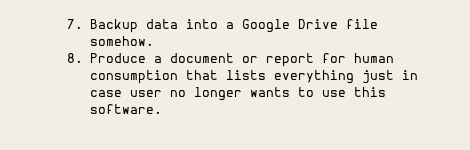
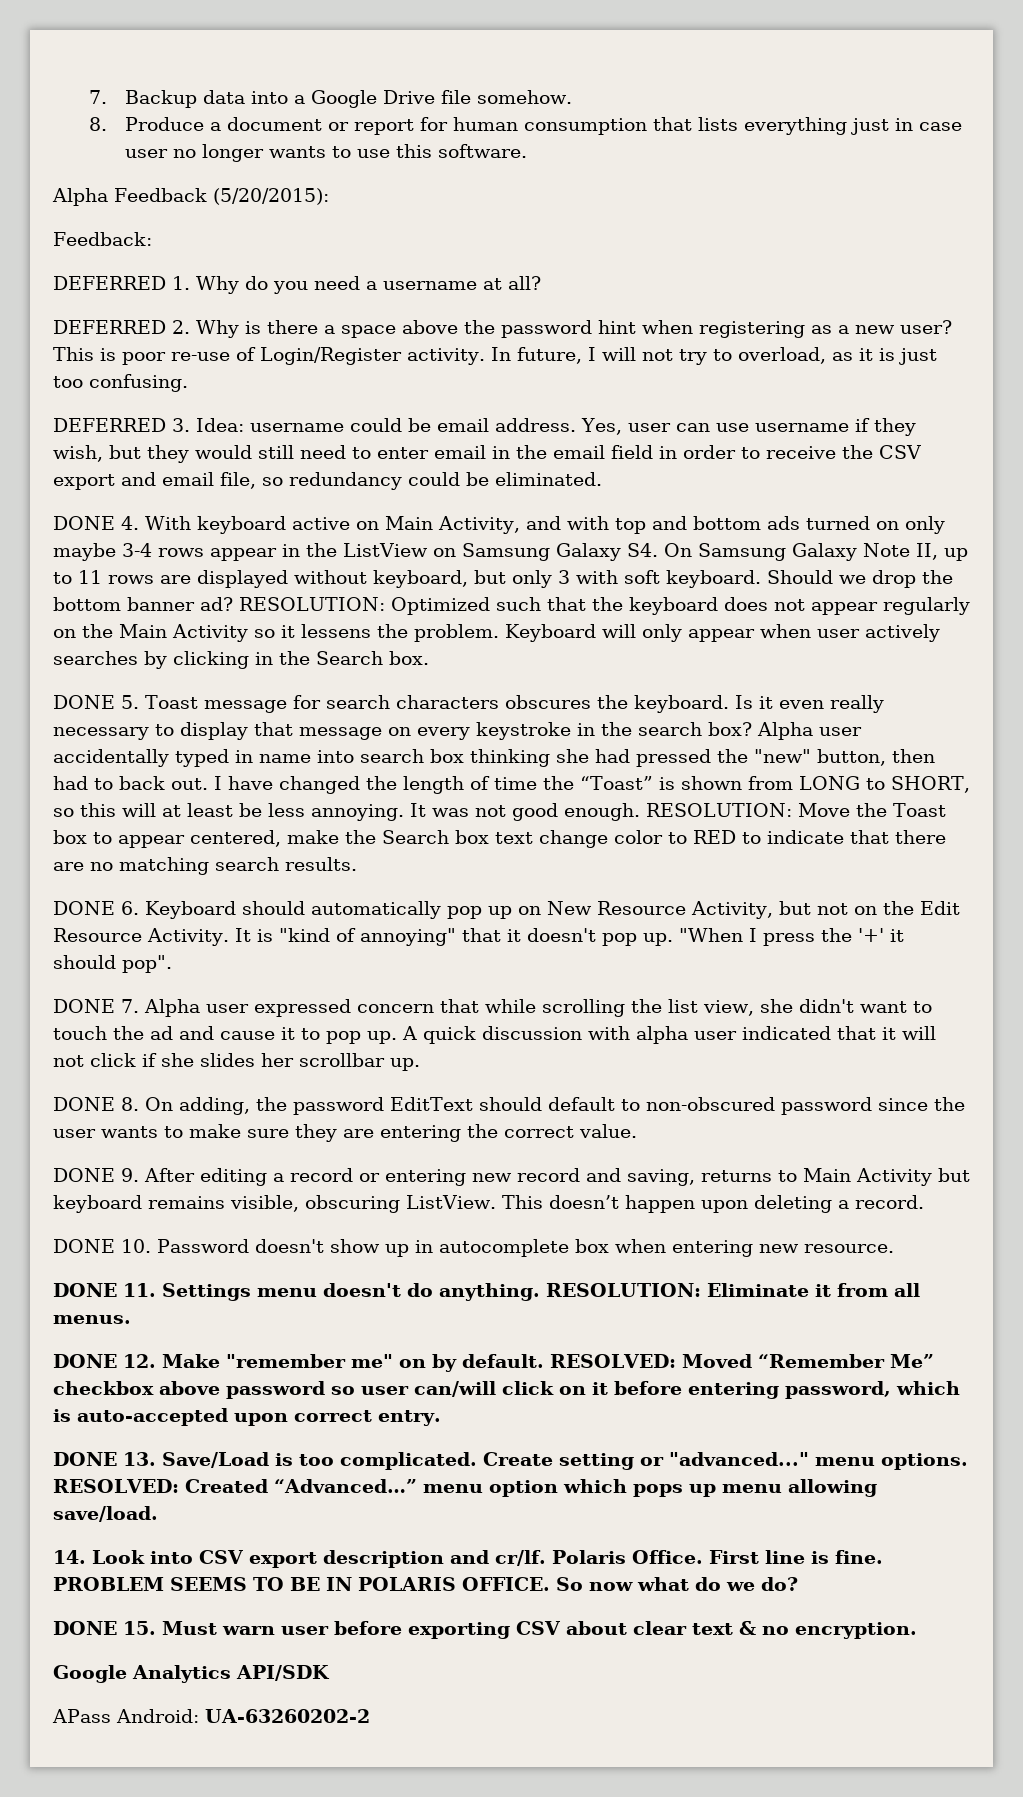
+ Alpha Feedback (5/20/2015):
+ Feedback:
+ DEFERRED 1. Why do you need a username at all?
+ DEFERRED 2. Why is there a space above the password hint when registering as a new user? This is poor re-use of Login/Register activity. In future, I will not try to overload, as it is just too confusing.
+ DEFERRED 3. Idea: username could be email address. Yes, user can use username if they wish, but they would still need to enter email in the email field in order to receive the CSV export and email file, so redundancy could be eliminated.
+ DONE 4. With keyboard active on Main Activity, and with top and bottom ads turned on only maybe 3-4 rows appear in the ListView on Samsung Galaxy S4. On Samsung Galaxy Note II, up to 11 rows are displayed without keyboard, but only 3 with soft keyboard. Should we drop the bottom banner ad? RESOLUTION: Optimized such that the keyboard does not appear regularly on the Main Activity so it lessens the problem. Keyboard will only appear when user actively searches by clicking in the Search box.
+ DONE 5. Toast message for search characters obscures the keyboard. Is it even really necessary to display that message on every keystroke in the search box? Alpha user accidentally typed in name into search box thinking she had pressed the "new" button, then had to back out. I have changed the length of time the “Toast” is shown from LONG to SHORT, so this will at least be less annoying. It was not good enough. RESOLUTION: Move the Toast box to appear centered, make the Search box text change color to RED to indicate that there are no matching search results.
+ DONE 6. Keyboard should automatically pop up on New Resource Activity, but not on the Edit Resource Activity. It is "kind of annoying" that it doesn't pop up. "When I press the '+' it should pop".
+ DONE 7. Alpha user expressed concern that while scrolling the list view, she didn't want to touch the ad and cause it to pop up. A quick discussion with alpha user indicated that it will not click if she slides her scrollbar up.
+ DONE 8. On adding, the password EditText should default to non-obscured password since the user wants to make sure they are entering the correct value.
+ DONE 9. After editing a record or entering new record and saving, returns to Main Activity but keyboard remains visible, obscuring ListView. This doesn’t happen upon deleting a record.
+ DONE 10. Password doesn't show up in autocomplete box when entering new resource.
+ DONE 11. Settings menu doesn't do anything. RESOLUTION: Eliminate it from all menus.
+ DONE 12. Make "remember me" on by default. RESOLVED: Moved “Remember Me” checkbox above password so user can/will click on it before entering password, which is auto-accepted upon correct entry.
+ DONE 13. Save/Load is too complicated. Create setting or "advanced..." menu options. RESOLVED: Created “Advanced…” menu option which pops up menu allowing save/load.
+ 14. Look into CSV export description and cr/lf. Polaris Office. First line is fine. PROBLEM SEEMS TO BE IN POLARIS OFFICE. So now what do we do?
+ DONE 15. Must warn user before exporting CSV about clear text & no encryption.
+ Google Analytics API/SDK
+ APass Android: UA-63260202-2

